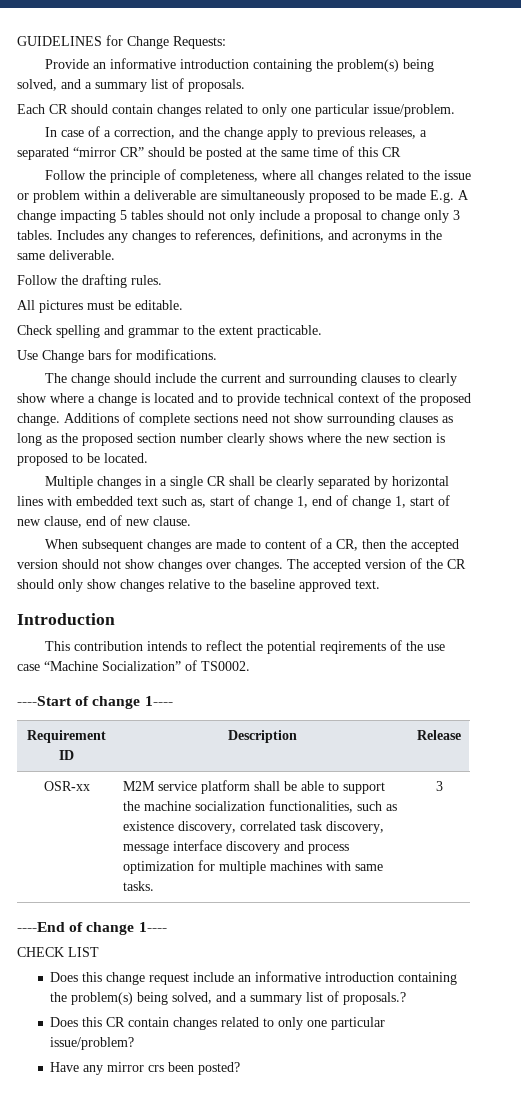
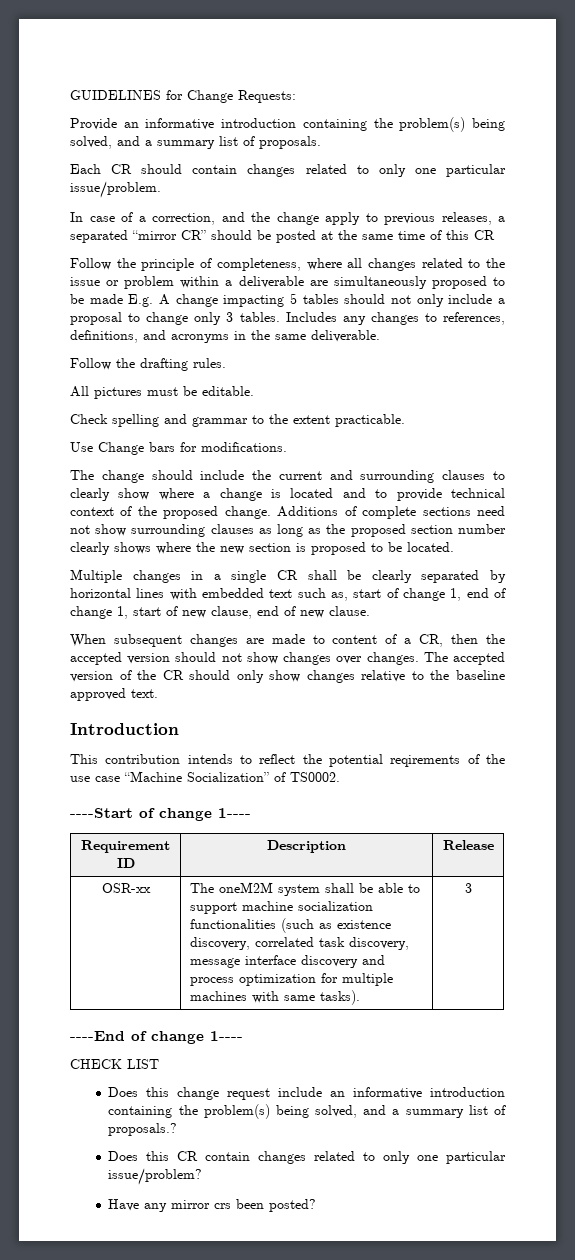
- OSR-xx | M2M service platform shall be able to support the machine socialization functionalities, such as existence discovery, correlated task discovery, message interface discovery and process optimization for multiple machines with same tasks. | 3
+ OSR-xx | The oneM2M system shall be able to support machine socialization functionalities (such as existence discovery, correlated task discovery, message interface discovery and process optimization for multiple machines with same tasks). | 3

